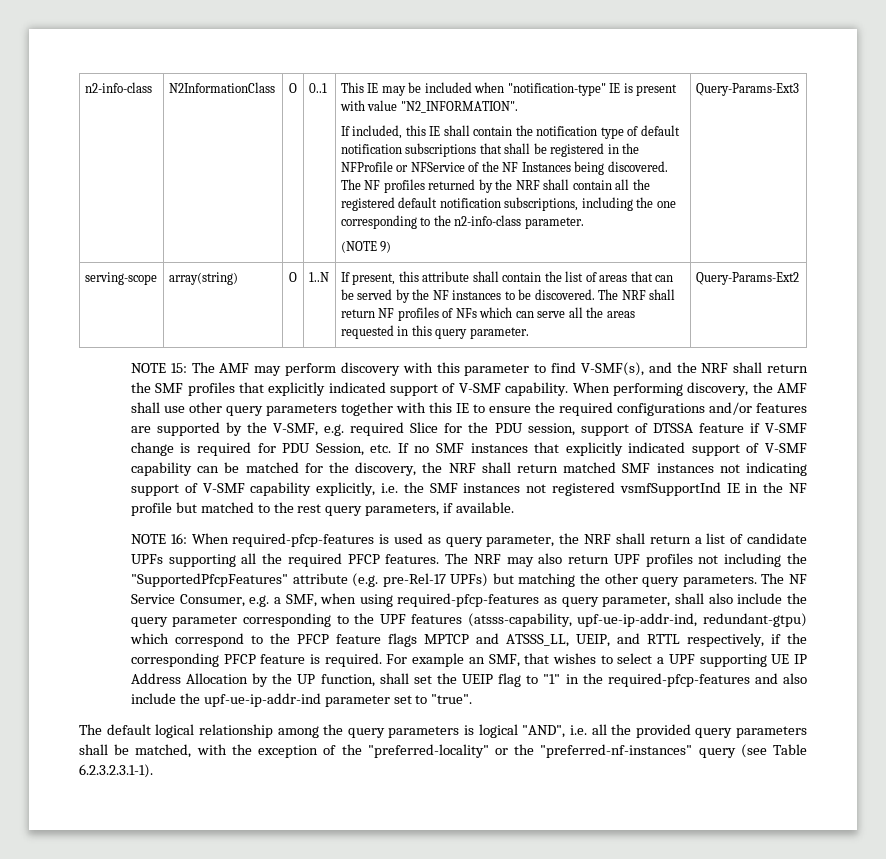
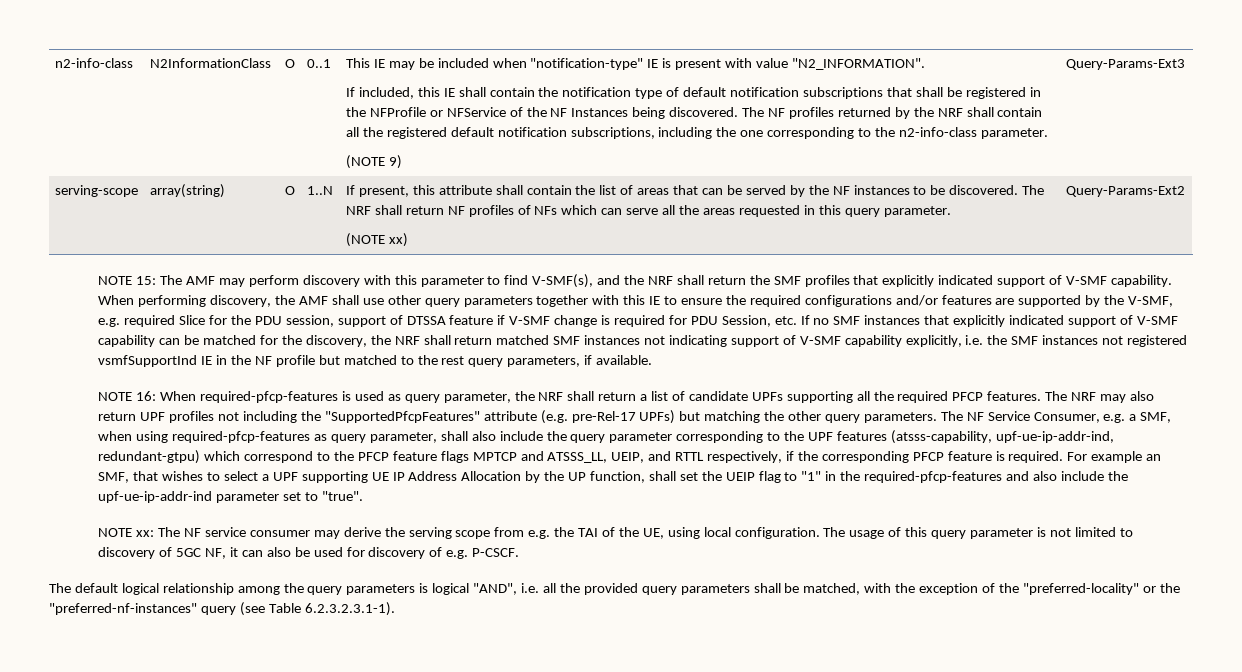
+ (NOTE xx)
+ NOTE xx: The NF service consumer may derive the serving scope from e.g. the TAI of the UE, using local configuration. The usage of this query parameter is not limited to discovery of 5GC NF, it can also be used for discovery of e.g. P-CSCF.

